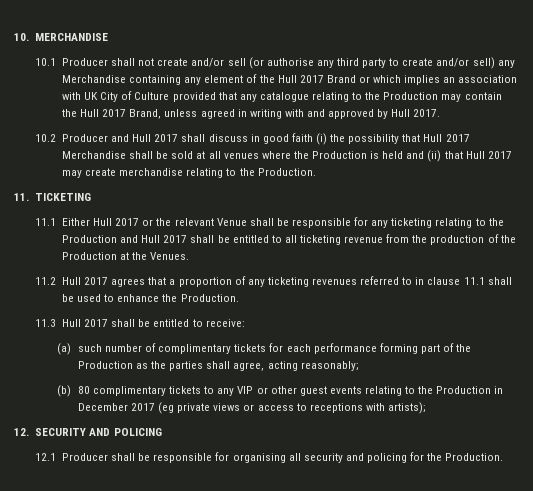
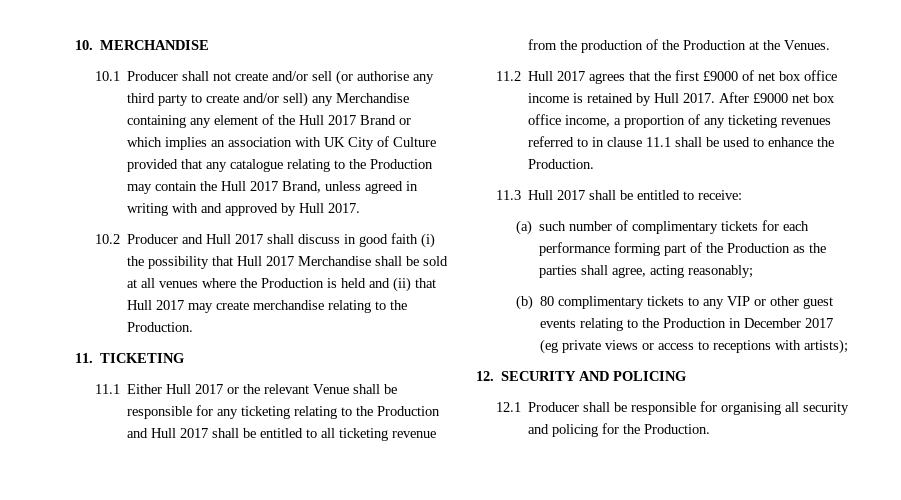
- 11.2 Hull 2017 agrees that a proportion of any ticketing revenues referred to in clause 11.1 shall be used to enhance the Production.
+ 11.2 Hull 2017 agrees that the first £9000 of net box office income is retained by Hull 2017. After £9000 net box office income, a proportion of any ticketing revenues referred to in clause 11.1 shall be used to enhance the Production.

